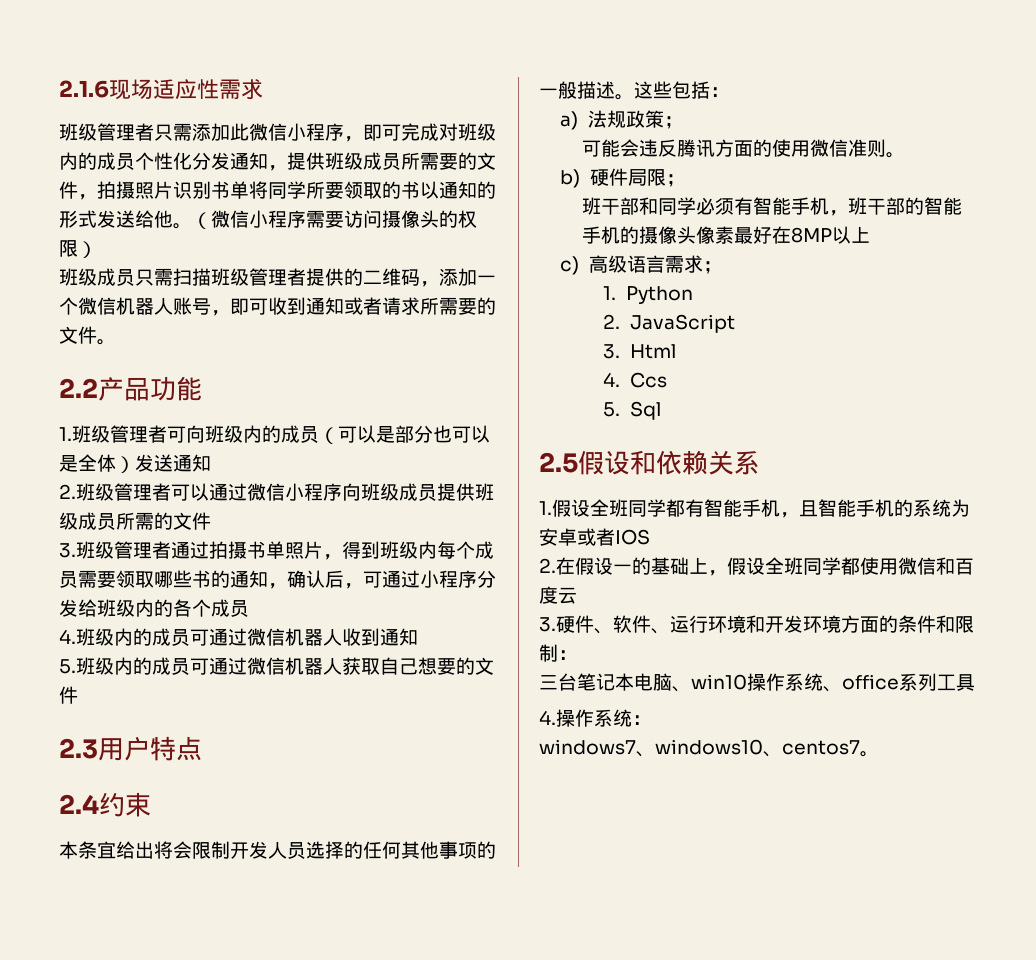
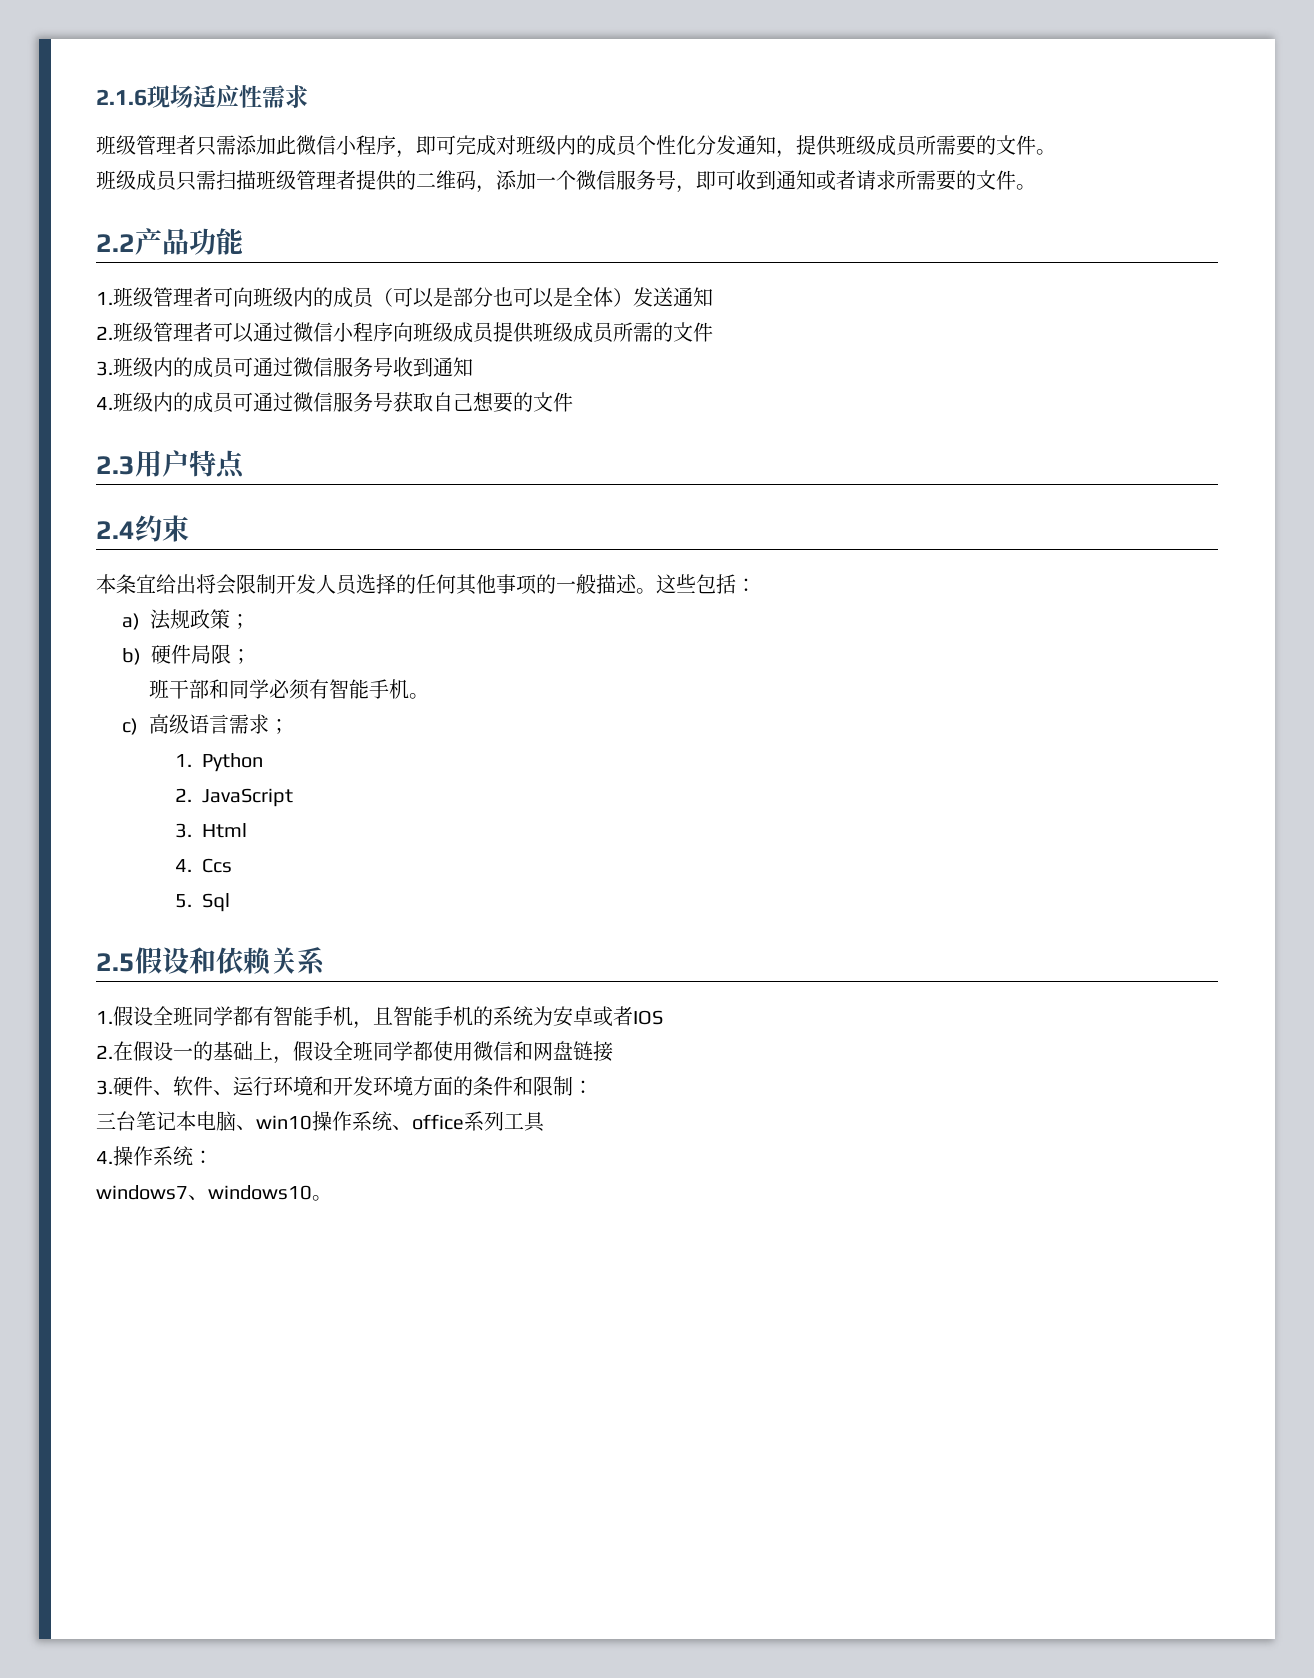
- 班级管理者只需添加此微信小程序，即可完成对班级内的成员个性化分发通知，提供班级成员所需要的文件，拍摄照片识别书单将同学所要领取的书以通知的形式发送给他。（微信小程序需要访问摄像头的权限）
+ 班级管理者只需添加此微信小程序，即可完成对班级内的成员个性化分发通知，提供班级成员所需要的文件。
- 班级成员只需扫描班级管理者提供的二维码，添加一个微信机器人账号，即可收到通知或者请求所需要的文件。
+ 班级成员只需扫描班级管理者提供的二维码，添加一个微信服务号，即可收到通知或者请求所需要的文件。
- 3.班级管理者通过拍摄书单照片，得到班级内每个成员需要领取哪些书的通知，确认后，可通过小程序分发给班级内的各个成员
+ 3.班级内的成员可通过微信服务号收到通知
- 4.班级内的成员可通过微信机器人收到通知
- 5.班级内的成员可通过微信机器人获取自己想要的文件
+ 4.班级内的成员可通过微信服务号获取自己想要的文件
- 可能会违反腾讯方面的使用微信准则。
- 班干部和同学必须有智能手机，班干部的智能手机的摄像头像素最好在8MP以上
+ 班干部和同学必须有智能手机。
- 2.在假设一的基础上，假设全班同学都使用微信和百度云
+ 2.在假设一的基础上，假设全班同学都使用微信和网盘链接
- windows7、windows10、centos7。
+ windows7、windows10。

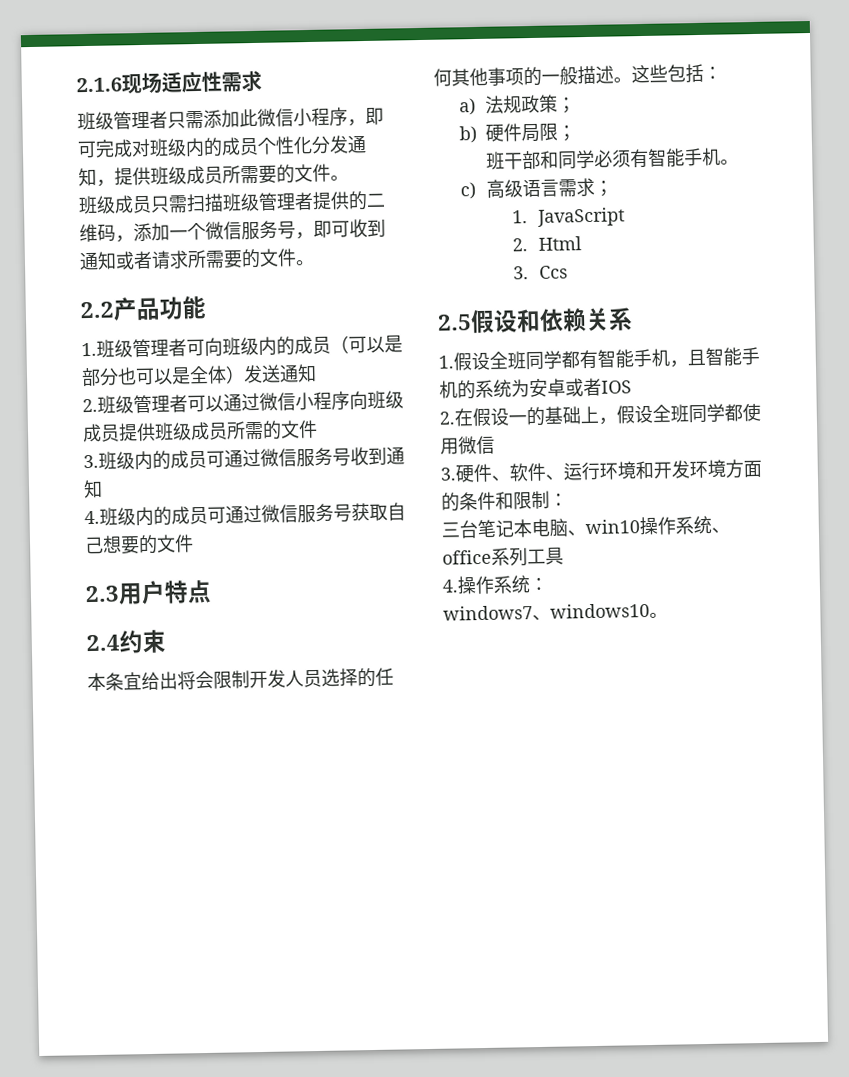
- 1. Python
- 2. JavaScript
+ 1. JavaScript
- 3. Html
+ 2. Html
- 4. Ccs
+ 3. Ccs
- 5. Sql
- 2.在假设一的基础上，假设全班同学都使用微信和网盘链接
+ 2.在假设一的基础上，假设全班同学都使用微信

